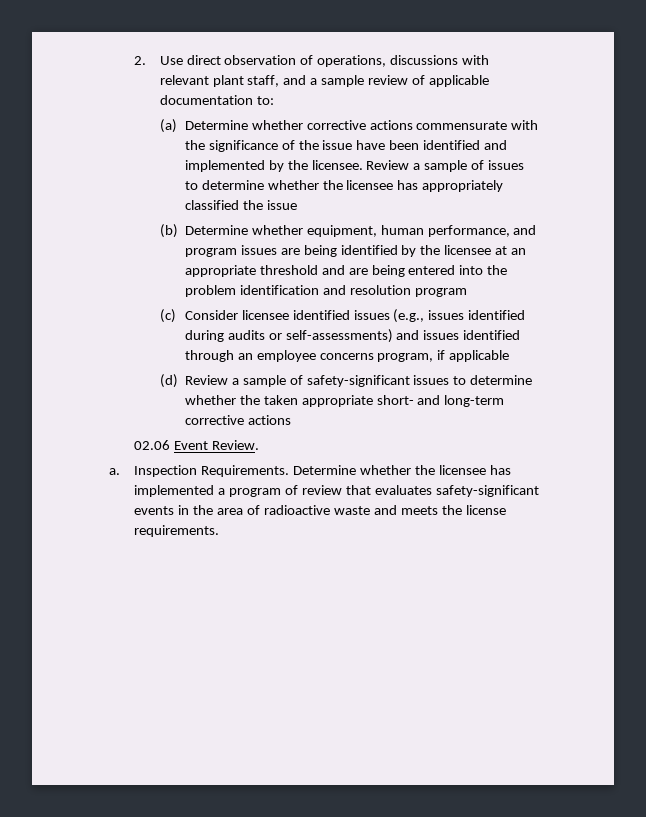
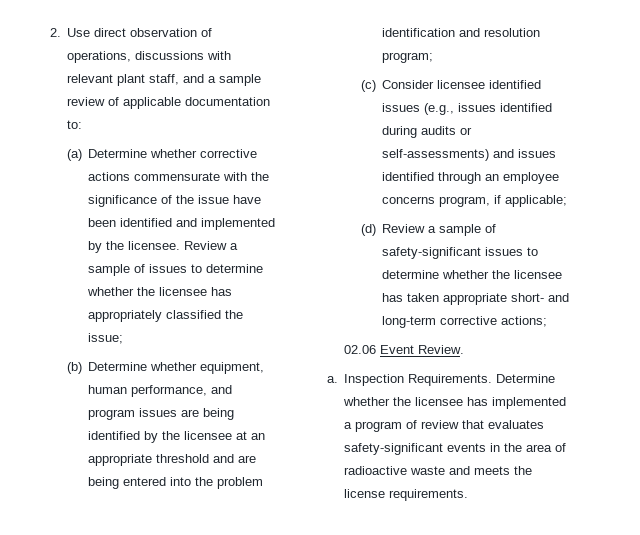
- Review a sample of issues to determine whether the licensee has appropriately classified the issue
+ Review a sample of issues to determine whether the licensee has appropriately classified the issue;
- (b) Determine whether equipment, human performance, and program issues are being identified by the licensee at an appropriate threshold and are being entered into the problem identification and resolution program
+ (b) Determine whether equipment, human performance, and program issues are being identified by the licensee at an appropriate threshold and are being entered into the problem identification and resolution program;
- (c) Consider licensee identified issues (e.g., issues identified during audits or self-assessments) and issues identified through an employee concerns program, if applicable
+ (c) Consider licensee identified issues (e.g., issues identified during audits or self-assessments) and issues identified through an employee concerns program, if applicable;
- (d) Review a sample of safety-significant issues to determine whether the taken appropriate short- and long-term corrective actions
+ (d) Review a sample of safety-significant issues to determine whether the licensee has taken appropriate short- and long-term corrective actions;

